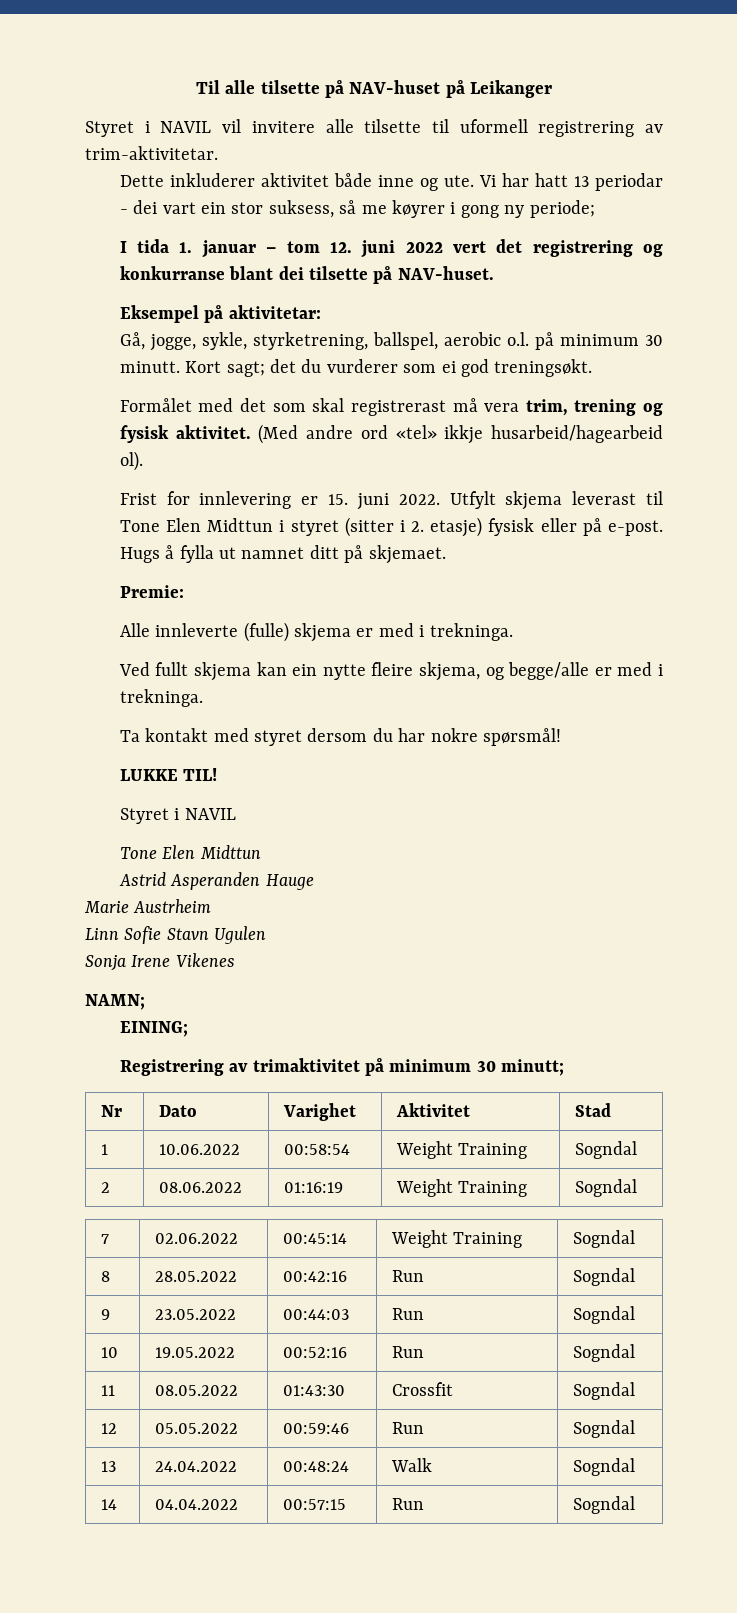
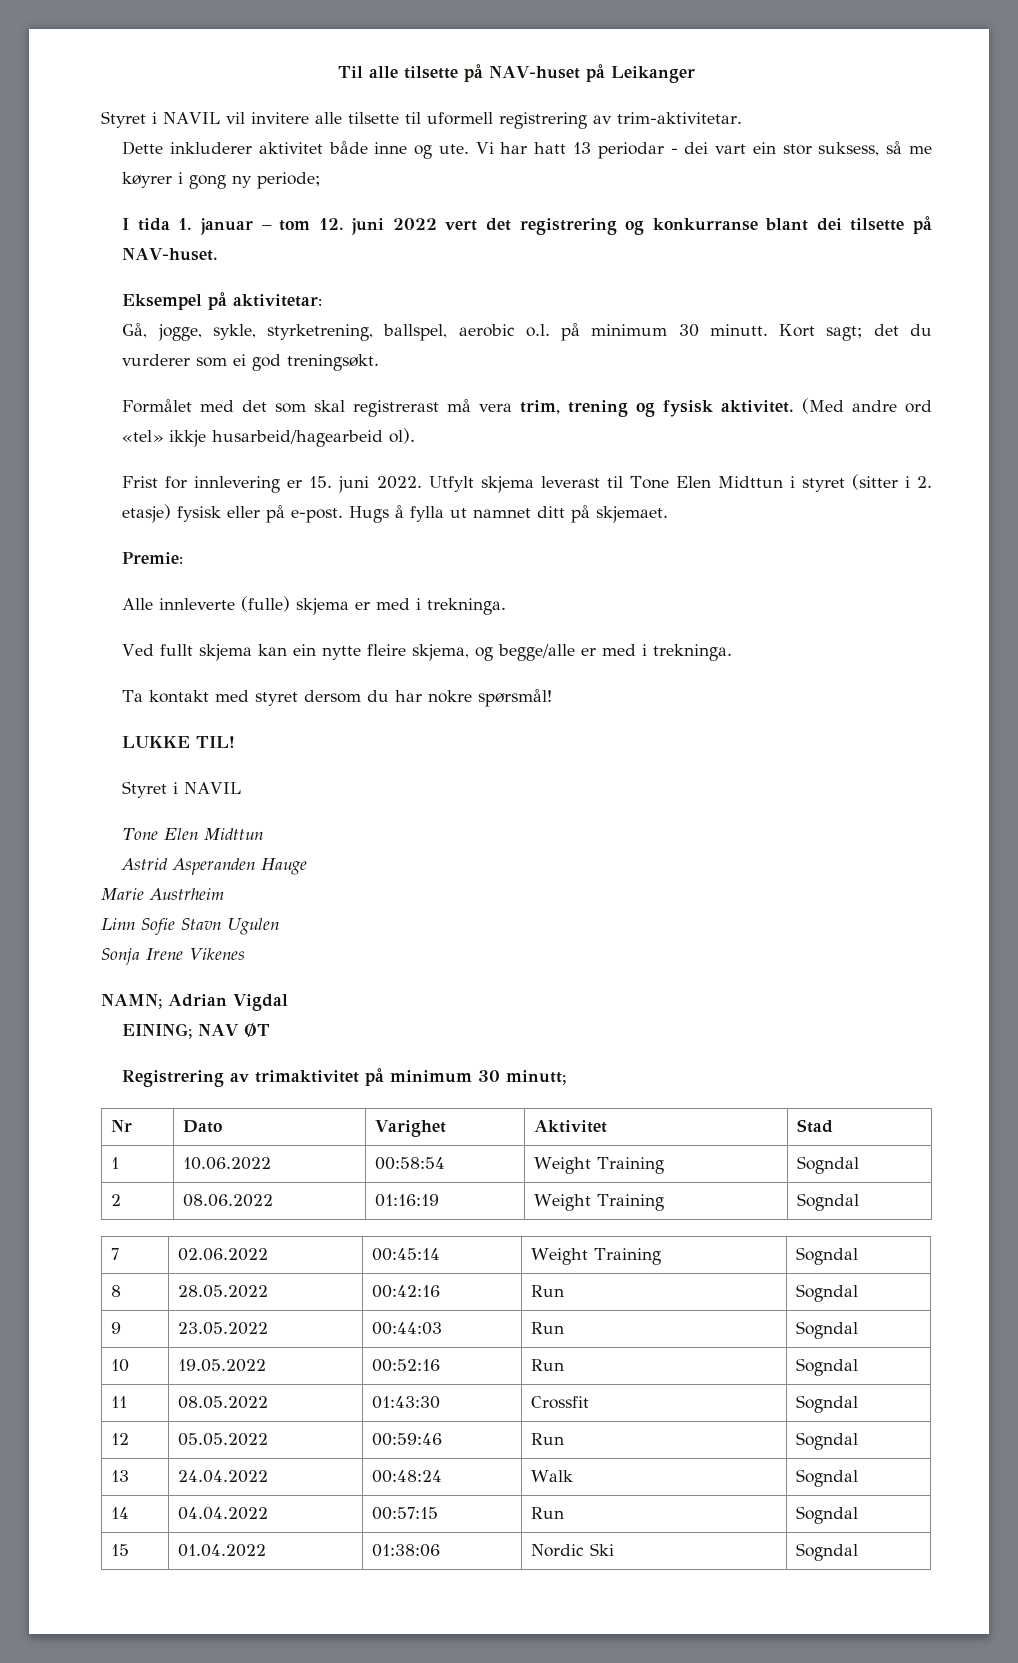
- NAMN;
+ NAMN; Adrian Vigdal
- EINING;
+ EINING; NAV ØT
+ 15 | 01.04.2022 | 01:38:06 | Nordic Ski | Sogndal

